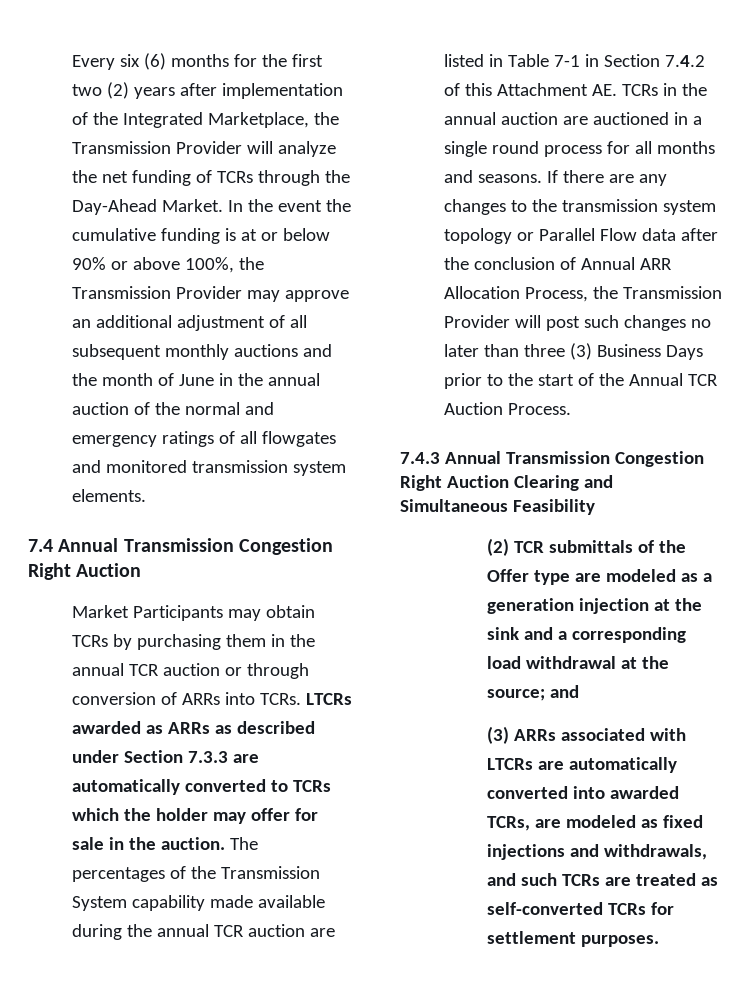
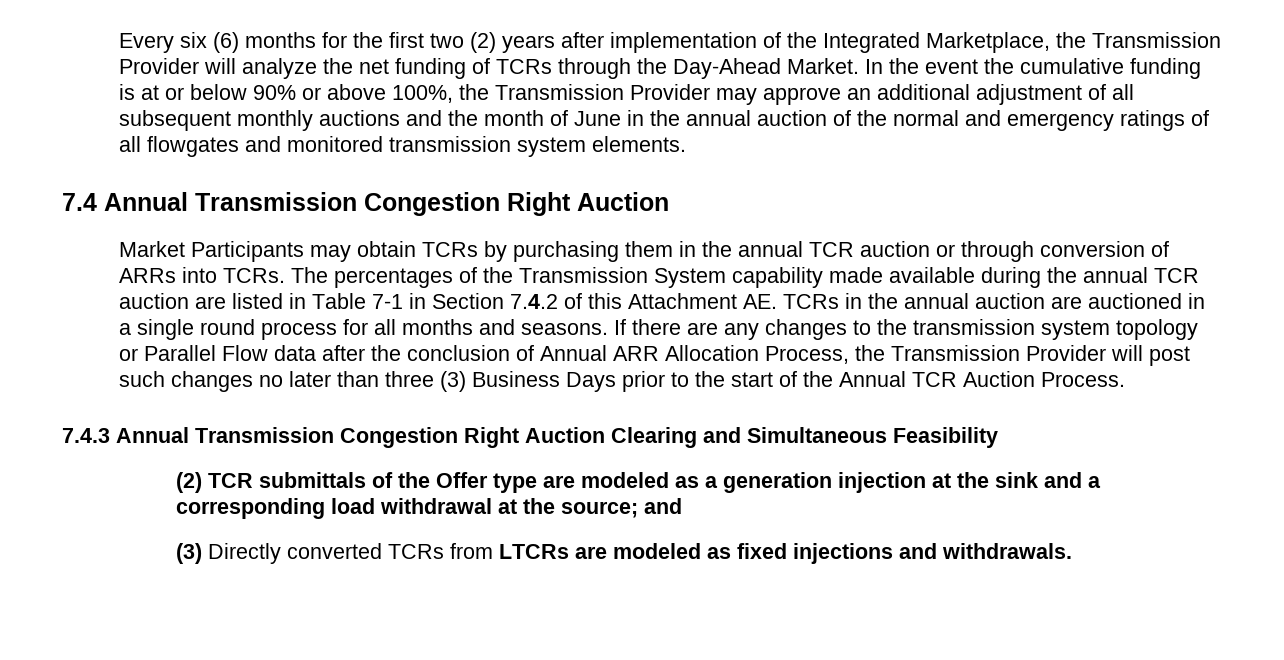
- LTCRs awarded as ARRs as described under Section 7.3.3 are automatically converted to TCRs which the holder may offer for sale in the auction.
- (3) ARRs associated with LTCRs are automatically converted into awarded TCRs, are modeled as fixed injections and withdrawals, and such TCRs are treated as self-converted TCRs for settlement purposes.
+ (3) Directly converted TCRs from LTCRs are modeled as fixed injections and withdrawals.

